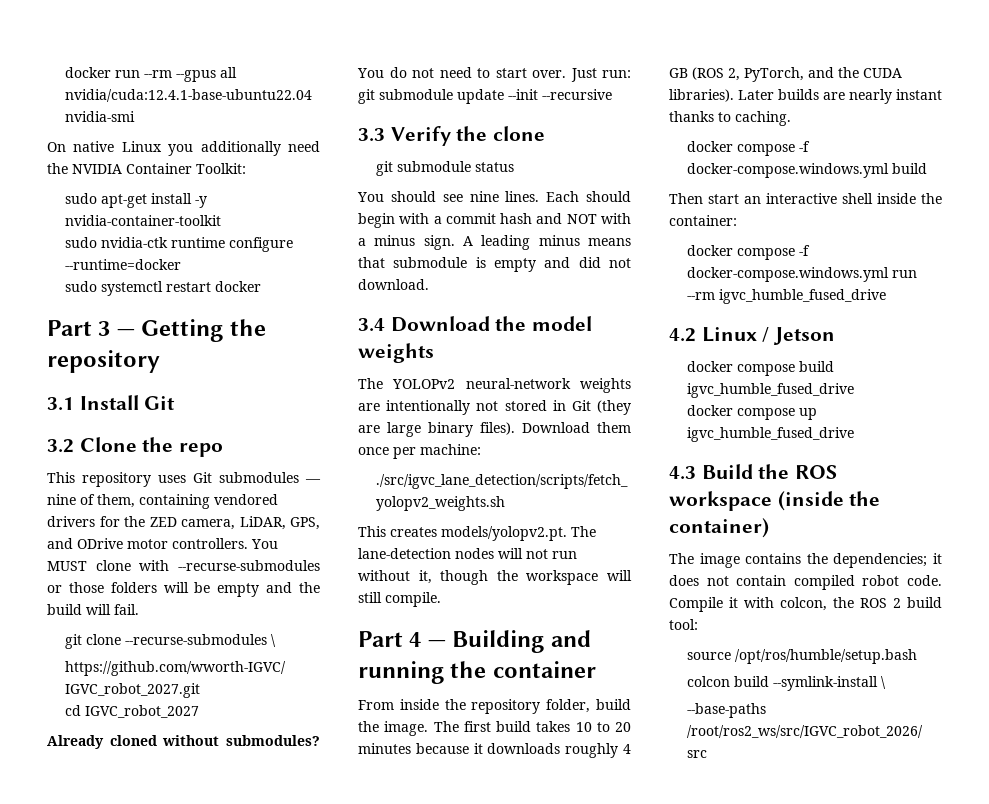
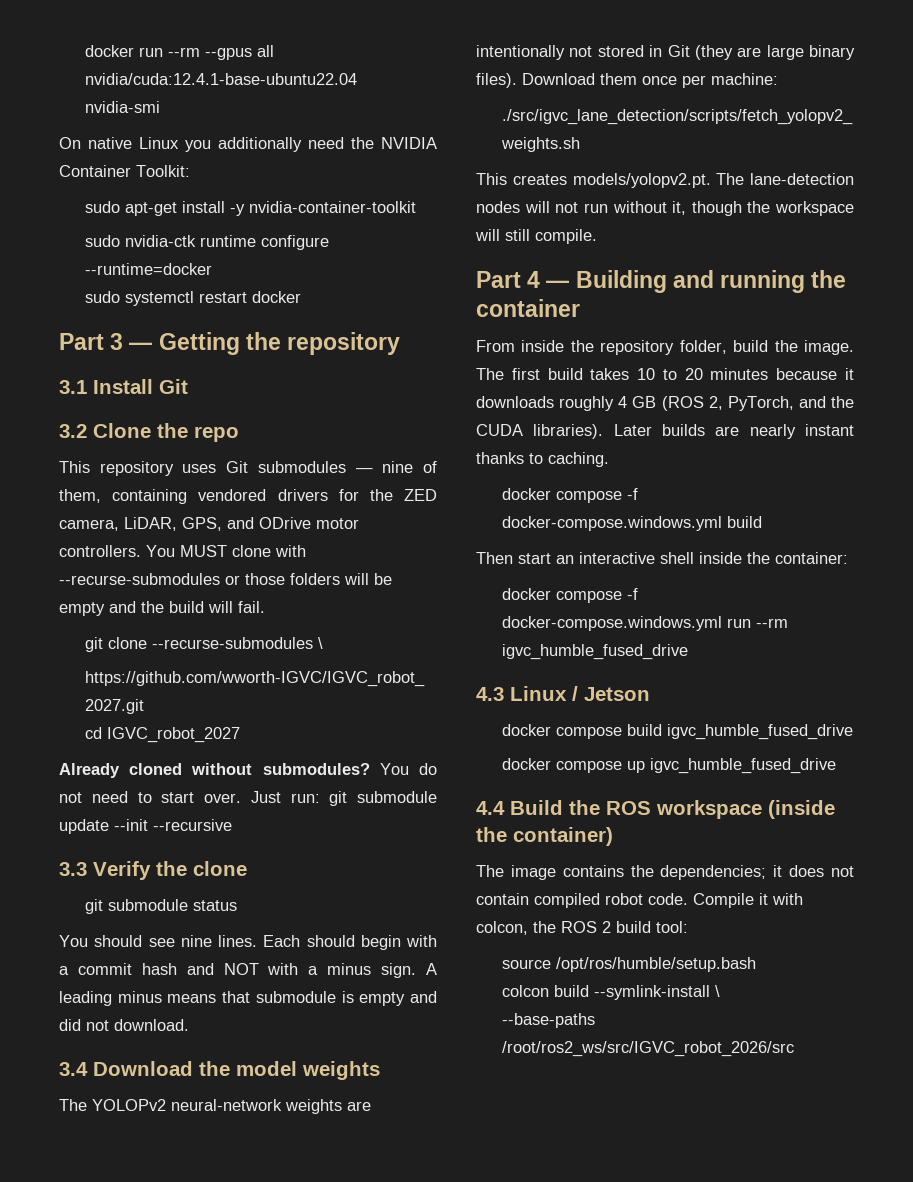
- 4.2 Linux / Jetson
+ 4.3 Linux / Jetson
- 4.3 Build the ROS workspace (inside the container)
+ 4.4 Build the ROS workspace (inside the container)

